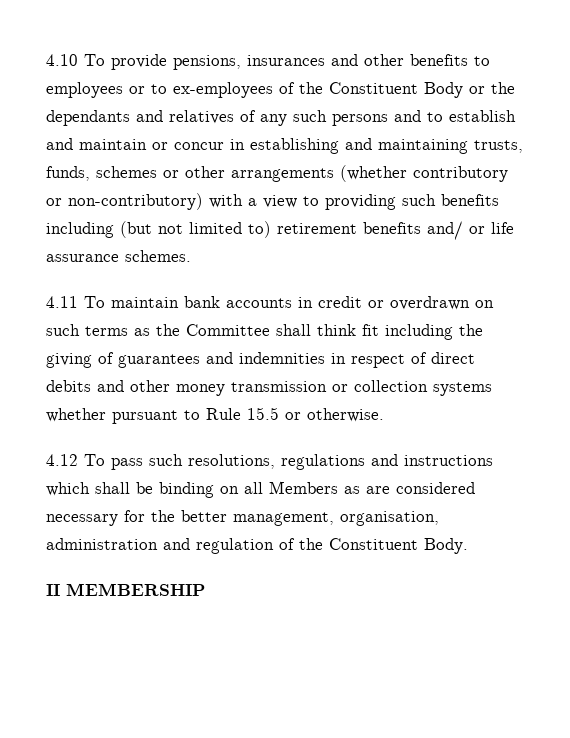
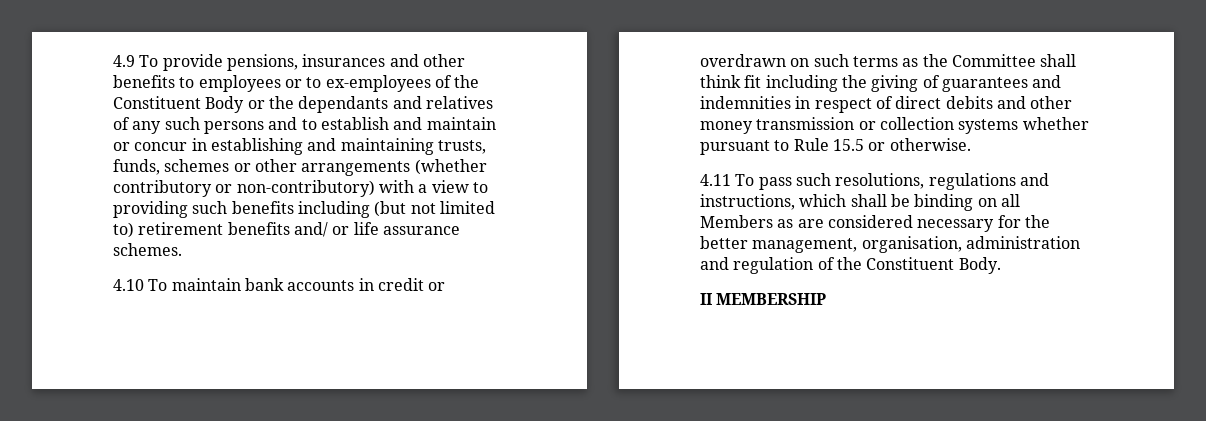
- 4.10 To provide pensions, insurances and other benefits to employees or to ex-employees of the Constituent Body or the dependants and relatives of any such persons and to establish and maintain or concur in establishing and maintaining trusts, funds, schemes or other arrangements (whether contributory or non-contributory) with a view to providing such benefits including (but not limited to) retirement benefits and/ or life assurance schemes.
+ 4.9 To provide pensions, insurances and other benefits to employees or to ex-employees of the Constituent Body or the dependants and relatives of any such persons and to establish and maintain or concur in establishing and maintaining trusts, funds, schemes or other arrangements (whether contributory or non-contributory) with a view to providing such benefits including (but not limited to) retirement benefits and/ or life assurance schemes.
- 4.11 To maintain bank accounts in credit or overdrawn on such terms as the Committee shall think fit including the giving of guarantees and indemnities in respect of direct debits and other money transmission or collection systems whether pursuant to Rule 15.5 or otherwise.
+ 4.10 To maintain bank accounts in credit or overdrawn on such terms as the Committee shall think fit including the giving of guarantees and indemnities in respect of direct debits and other money transmission or collection systems whether pursuant to Rule 15.5 or otherwise.
- 4.12 To pass such resolutions, regulations and instructions which shall be binding on all Members as are considered necessary for the better management, organisation, administration and regulation of the Constituent Body.
+ 4.11 To pass such resolutions, regulations and instructions, which shall be binding on all Members as are considered necessary for the better management, organisation, administration and regulation of the Constituent Body.

